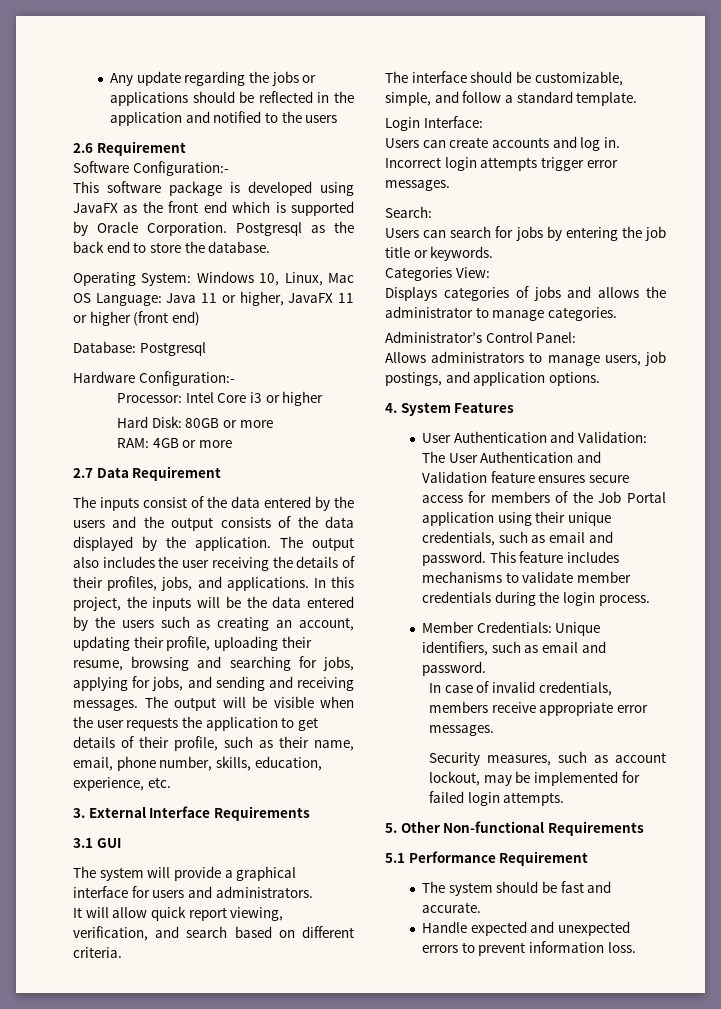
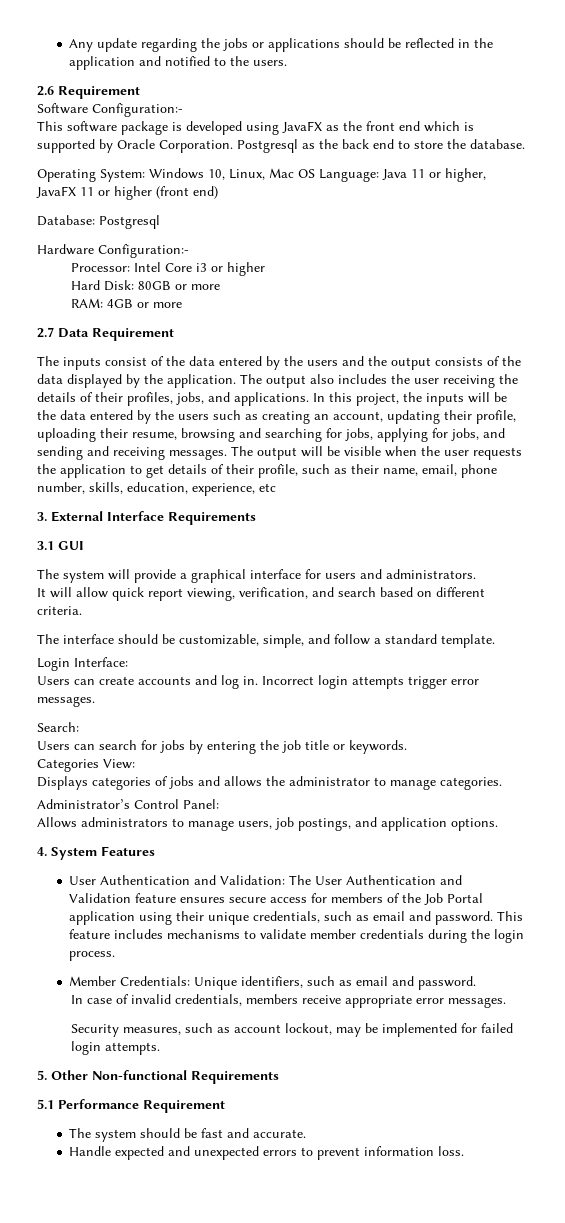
- Any update regarding the jobs or applications should be reflected in the application and notified to the users
+ Any update regarding the jobs or applications should be reflected in the application and notified to the users.
- The output will be visible when the user requests the application to get details of their profile, such as their name, email, phone number, skills, education, experience, etc.
+ The output will be visible when the user requests the application to get details of their profile, such as their name, email, phone number, skills, education, experience, etc

